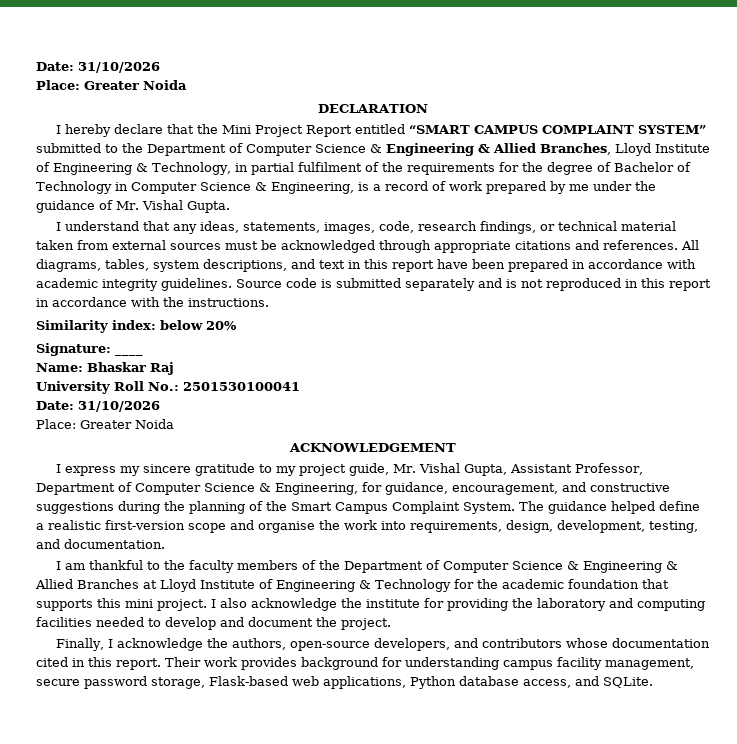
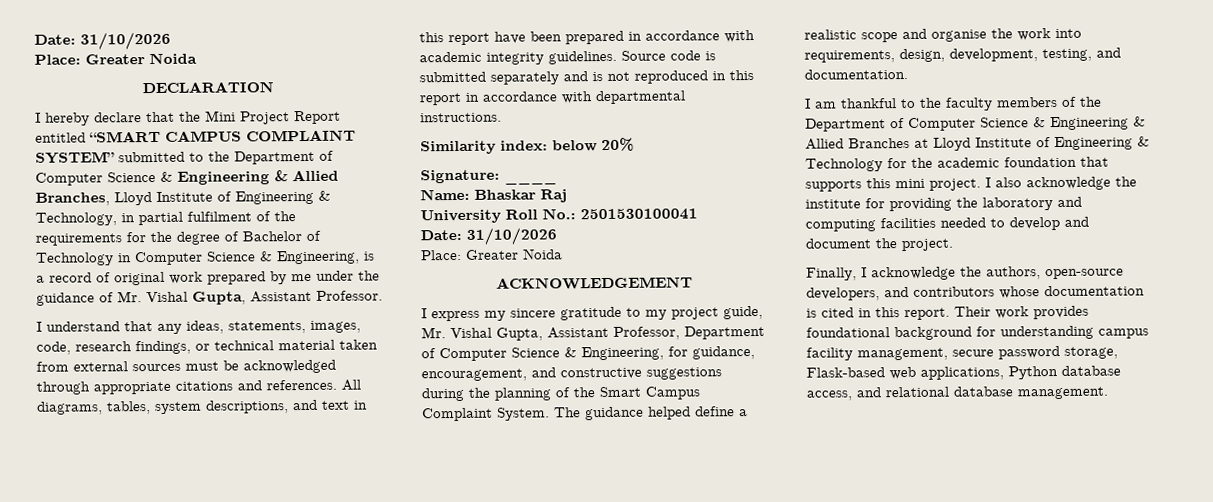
- I hereby declare that the Mini Project Report entitled “SMART CAMPUS COMPLAINT SYSTEM” submitted to the Department of Computer Science & Engineering & Allied Branches, Lloyd Institute of Engineering & Technology, in partial fulfilment of the requirements for the degree of Bachelor of Technology in Computer Science & Engineering, is a record of work prepared by me under the guidance of Mr. Vishal Gupta.
+ I hereby declare that the Mini Project Report entitled “SMART CAMPUS COMPLAINT SYSTEM” submitted to the Department of Computer Science & Engineering & Allied Branches, Lloyd Institute of Engineering & Technology, in partial fulfilment of the requirements for the degree of Bachelor of Technology in Computer Science & Engineering, is a record of original work prepared by me under the guidance of Mr. Vishal Gupta, Assistant Professor.
- Source code is submitted separately and is not reproduced in this report in accordance with the instructions.
+ Source code is submitted separately and is not reproduced in this report in accordance with departmental instructions.
- The guidance helped define a realistic first-version scope and organise the work into requirements, design, development, testing, and documentation.
+ The guidance helped define a realistic scope and organise the work into requirements, design, development, testing, and documentation.
- Finally, I acknowledge the authors, open-source developers, and contributors whose documentation cited in this report.
+ Finally, I acknowledge the authors, open-source developers, and contributors whose documentation is cited in this report.
- Their work provides background for understanding campus facility management, secure password storage, Flask-based web applications, Python database access, and SQLite.
+ Their work provides foundational background for understanding campus facility management, secure password storage, Flask-based web applications, Python database access, and relational database management.

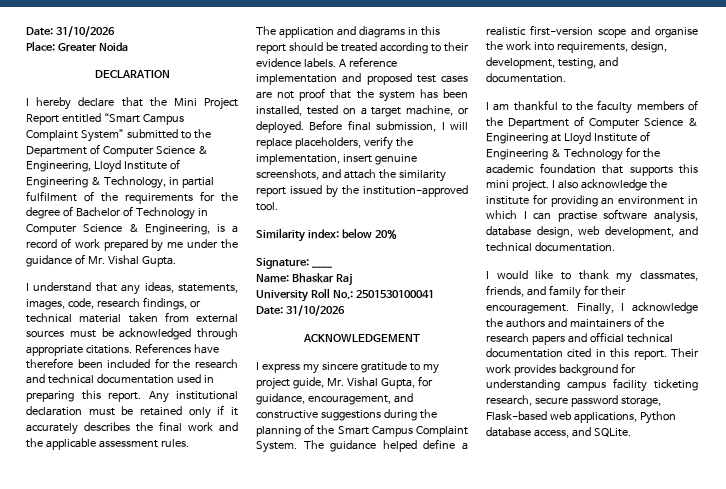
- I hereby declare that the Mini Project Report entitled “SMART CAMPUS COMPLAINT SYSTEM” submitted to the Department of Computer Science & Engineering & Allied Branches, Lloyd Institute of Engineering & Technology, in partial fulfilment of the requirements for the degree of Bachelor of Technology in Computer Science & Engineering, is a record of original work prepared by me under the guidance of Mr. Vishal Gupta, Assistant Professor.
+ I hereby declare that the Mini Project Report entitled “Smart Campus Complaint System” submitted to the Department of Computer Science & Engineering, Lloyd Institute of Engineering & Technology, in partial fulfilment of the requirements for the degree of Bachelor of Technology in Computer Science & Engineering, is a record of work prepared by me under the guidance of Mr. Vishal Gupta.
- I understand that any ideas, statements, images, code, research findings, or technical material taken from external sources must be acknowledged through appropriate citations and references. All diagrams, tables, system descriptions, and text in this report have been prepared in accordance with academic integrity guidelines. Source code is submitted separately and is not reproduced in this report in accordance with departmental instructions.
+ I understand that any ideas, statements, images, code, research findings, or technical material taken from external sources must be acknowledged through appropriate citations. References have therefore been included for the research and technical documentation used in preparing this report. Any institutional declaration must be retained only if it accurately describes the final work and the applicable assessment rules.
+ The application and diagrams in this report should be treated according to their evidence labels. A reference implementation and proposed test cases are not proof that the system has been installed, tested on a target machine, or deployed. Before final submission, I will replace placeholders, verify the implementation, insert genuine screenshots, and attach the similarity report issued by the institution-approved tool.
  University Roll No.: 2501530100041
  Date: 31/10/2026
- Place: Greater Noida
- I express my sincere gratitude to my project guide, Mr. Vishal Gupta, Assistant Professor, Department of Computer Science & Engineering, for guidance, encouragement, and constructive suggestions during the planning of the Smart Campus Complaint System.
+ I express my sincere gratitude to my project guide, Mr. Vishal Gupta, for guidance, encouragement, and constructive suggestions during the planning of the Smart Campus Complaint System.
- The guidance helped define a realistic scope and organise the work into requirements, design, development, testing, and documentation.
+ The guidance helped define a realistic first-version scope and organise the work into requirements, design, development, testing, and documentation.
- I am thankful to the faculty members of the Department of Computer Science & Engineering & Allied Branches at Lloyd Institute of Engineering & Technology for the academic foundation that supports this mini project.
+ I am thankful to the faculty members of the Department of Computer Science & Engineering at Lloyd Institute of Engineering & Technology for the academic foundation that supports this mini project.
- I also acknowledge the institute for providing the laboratory and computing facilities needed to develop and document the project.
- Finally, I acknowledge the authors, open-source developers, and contributors whose documentation is cited in this report.
+ I also acknowledge the institute for providing an environment in which I can practise software analysis, database design, web development, and technical documentation.
+ I would like to thank my classmates, friends, and family for their encouragement. Finally, I acknowledge the authors and maintainers of the research papers and official technical documentation cited in this report.
- Their work provides foundational background for understanding campus facility management, secure password storage, Flask-based web applications, Python database access, and relational database management.
+ Their work provides background for understanding campus facility ticketing research, secure password storage, Flask-based web applications, Python database access, and SQLite.

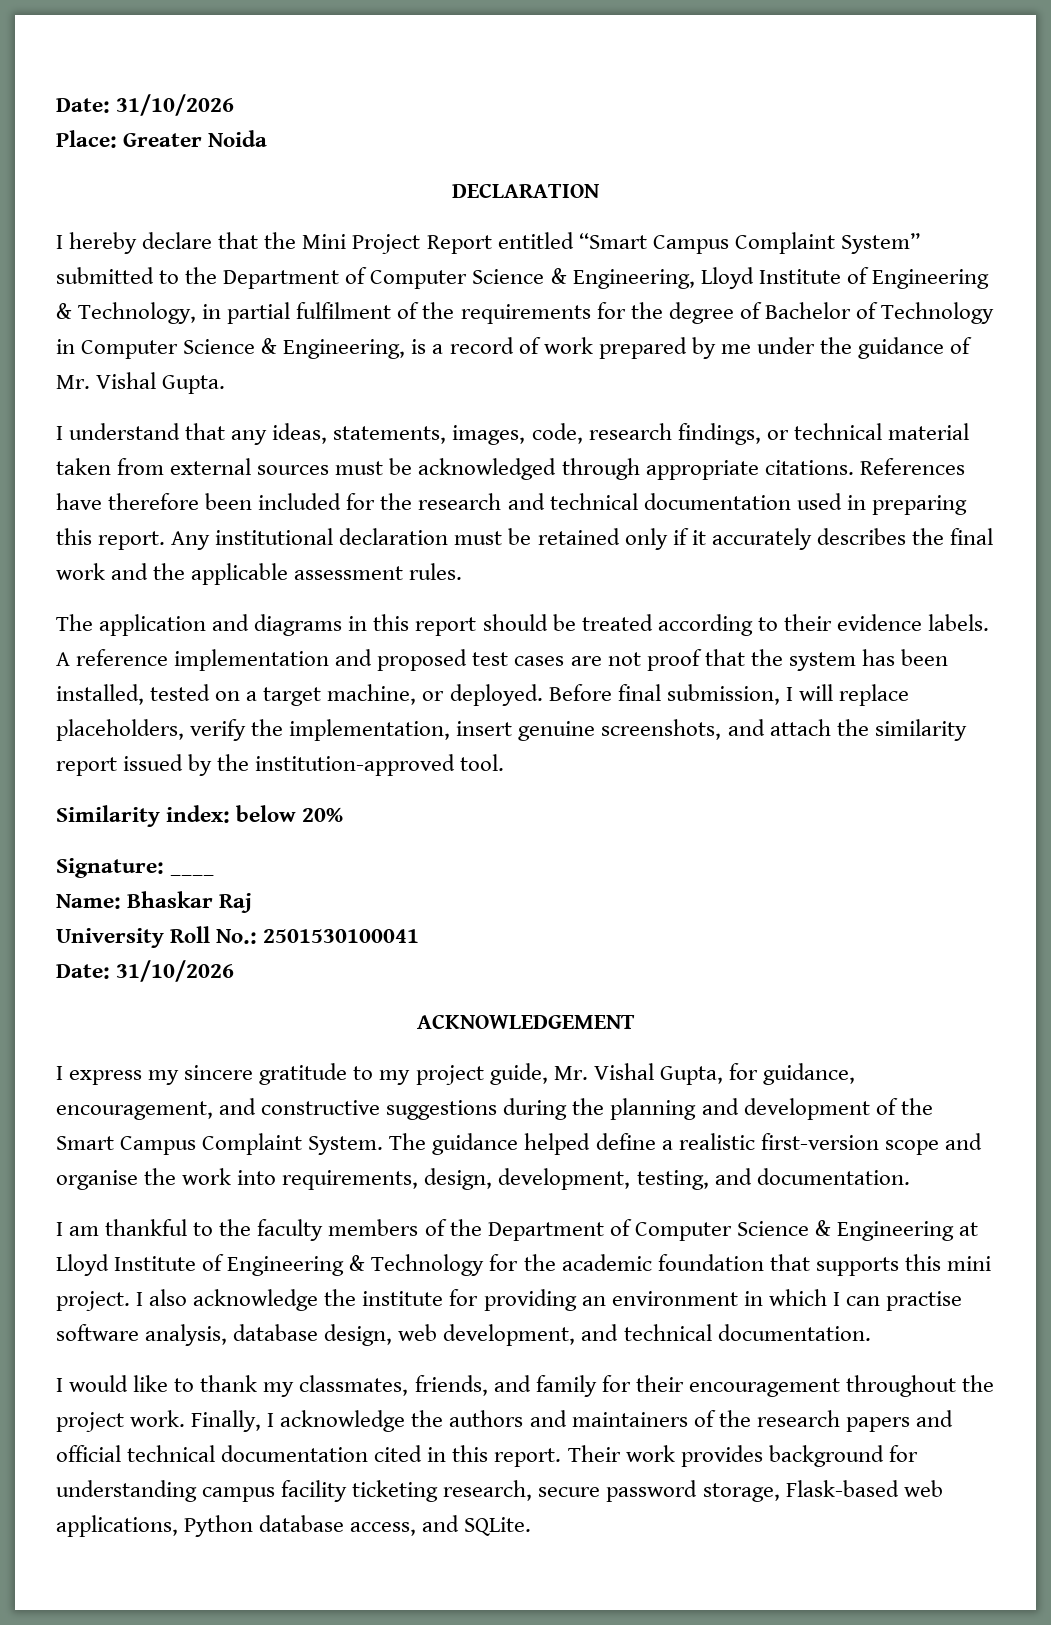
- I express my sincere gratitude to my project guide, Mr. Vishal Gupta, for guidance, encouragement, and constructive suggestions during the planning of the Smart Campus Complaint System.
+ I express my sincere gratitude to my project guide, Mr. Vishal Gupta, for guidance, encouragement, and constructive suggestions during the planning and development of the Smart Campus Complaint System.
- I would like to thank my classmates, friends, and family for their encouragement.
+ I would like to thank my classmates, friends, and family for their encouragement throughout the project work.

